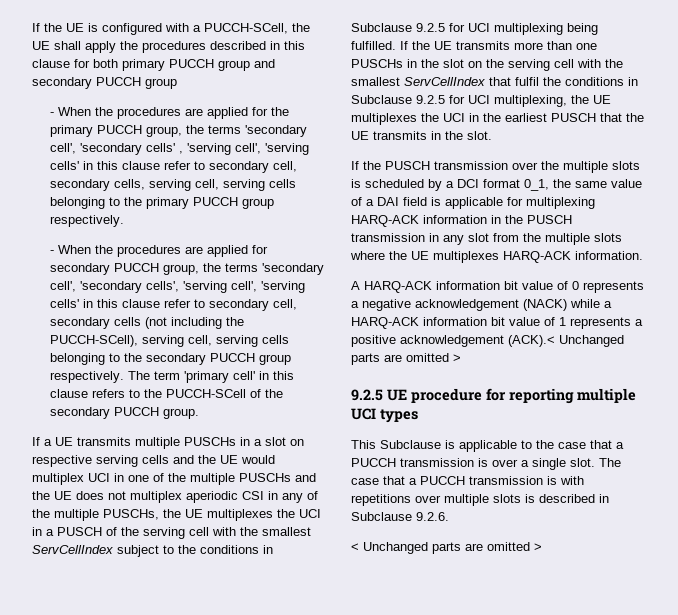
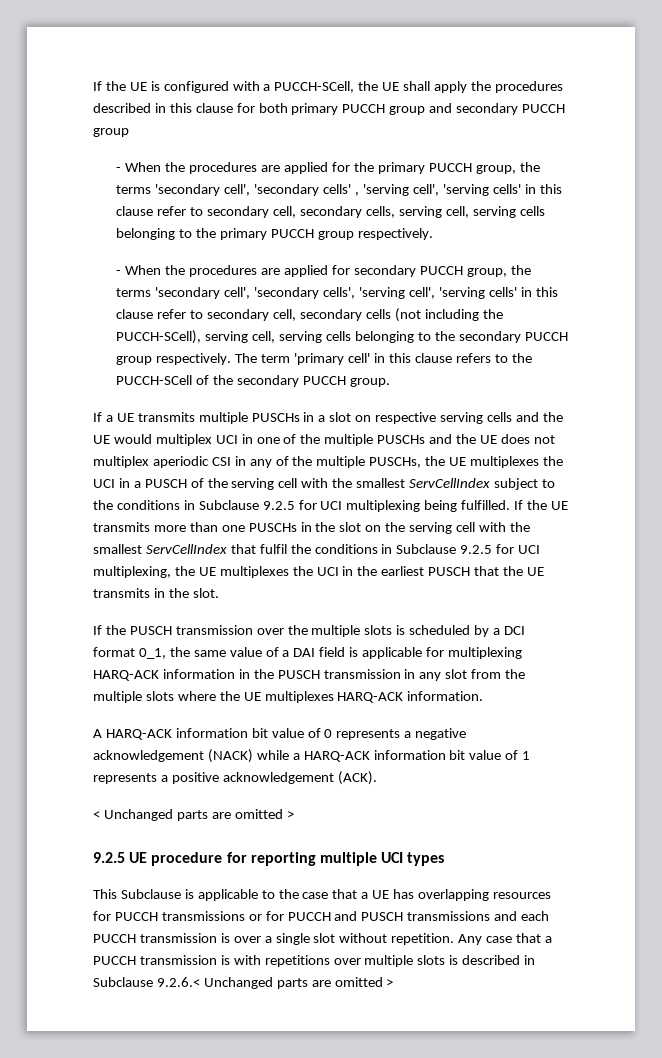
- A HARQ-ACK information bit value of 0 represents a negative acknowledgement (NACK) while a HARQ-ACK information bit value of 1 represents a positive acknowledgement (ACK).< Unchanged parts are omitted >
+ A HARQ-ACK information bit value of 0 represents a negative acknowledgement (NACK) while a HARQ-ACK information bit value of 1 represents a positive acknowledgement (ACK).
+ < Unchanged parts are omitted >
- This Subclause is applicable to the case that a PUCCH transmission is over a single slot. The case that a PUCCH transmission is with repetitions over multiple slots is described in Subclause 9.2.6.
- < Unchanged parts are omitted >
+ This Subclause is applicable to the case that a UE has overlapping resources for PUCCH transmissions or for PUCCH and PUSCH transmissions and each PUCCH transmission is over a single slot without repetition. Any case that a PUCCH transmission is with repetitions over multiple slots is described in Subclause 9.2.6.< Unchanged parts are omitted >

